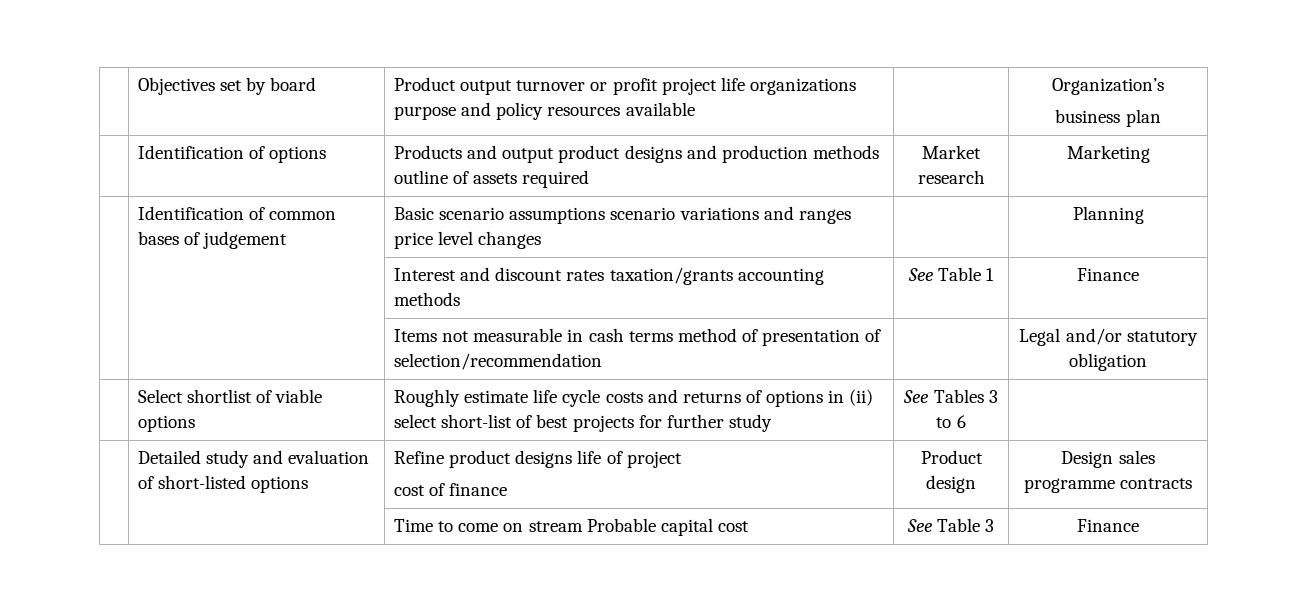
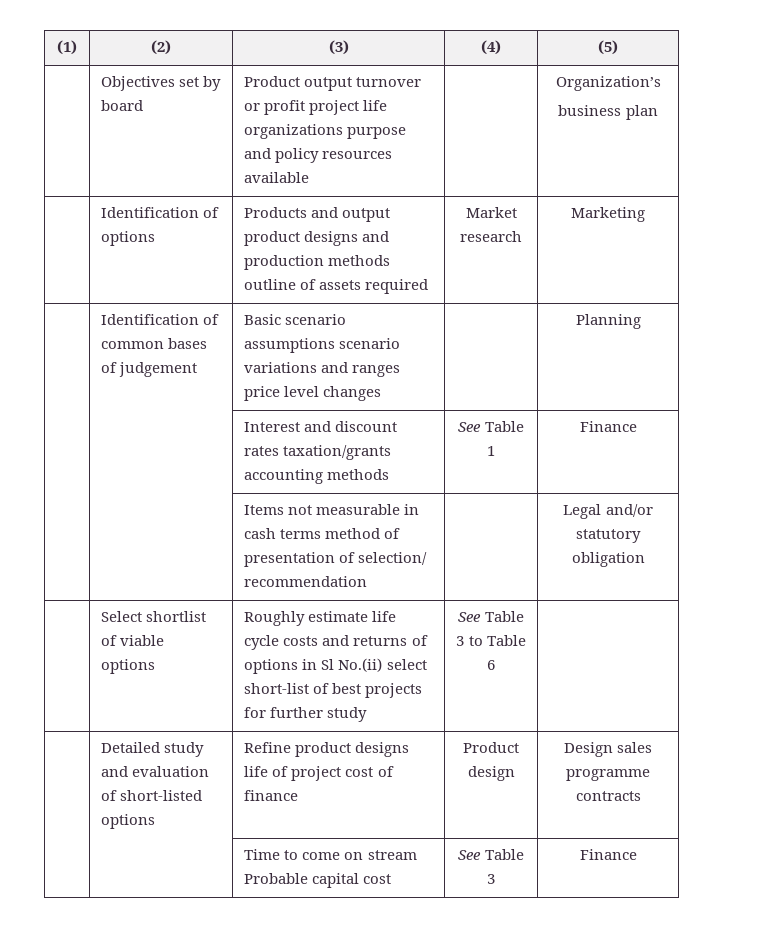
+ (1) | (2) | (3) | (4) | (5)
- | | Items not measurable in cash terms method of presentation of selection/recommendation | | Legal and/or statutory obligation
+ | | Items not measurable in cash terms method of presentation of selection/ recommendation | | Legal and/or statutory obligation
- | Select shortlist of viable options | Roughly estimate life cycle costs and returns of options in (ii) select short-list of best projects for further study | See Tables 3 to 6 |
+ | Select shortlist of viable options | Roughly estimate life cycle costs and returns of options in Sl No.(ii) select short-list of best projects for further study | See Table 3 to Table 6 |
- | Detailed study and evaluation of short-listed options | Refine product designs life of project
- cost of finance | Product design | Design sales programme contracts
+ | Detailed study and evaluation of short-listed options | Refine product designs life of project cost of finance | Product design | Design sales programme contracts

